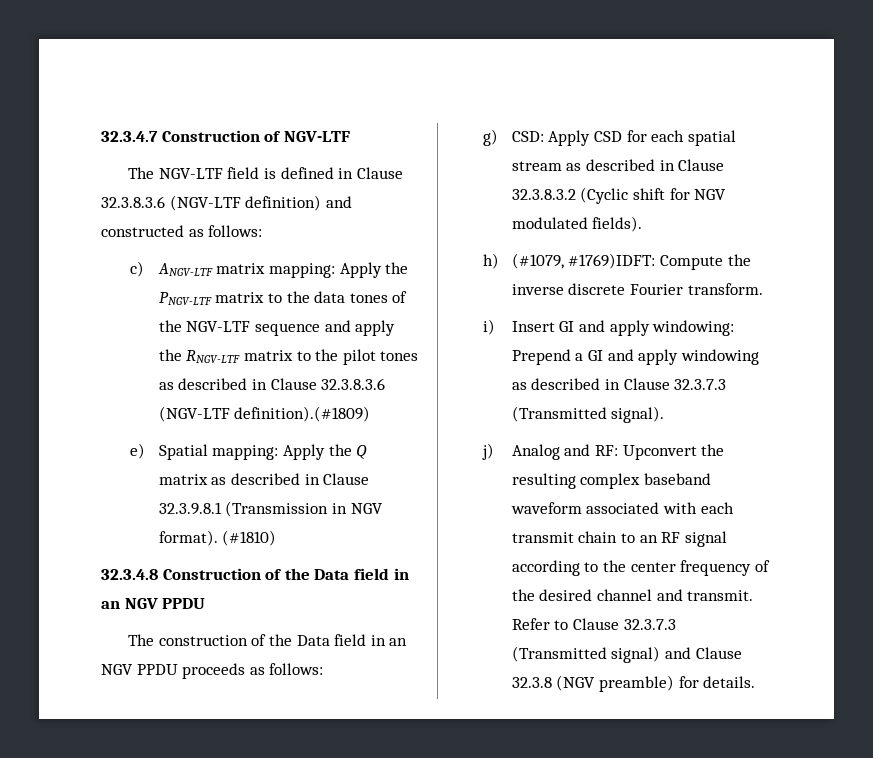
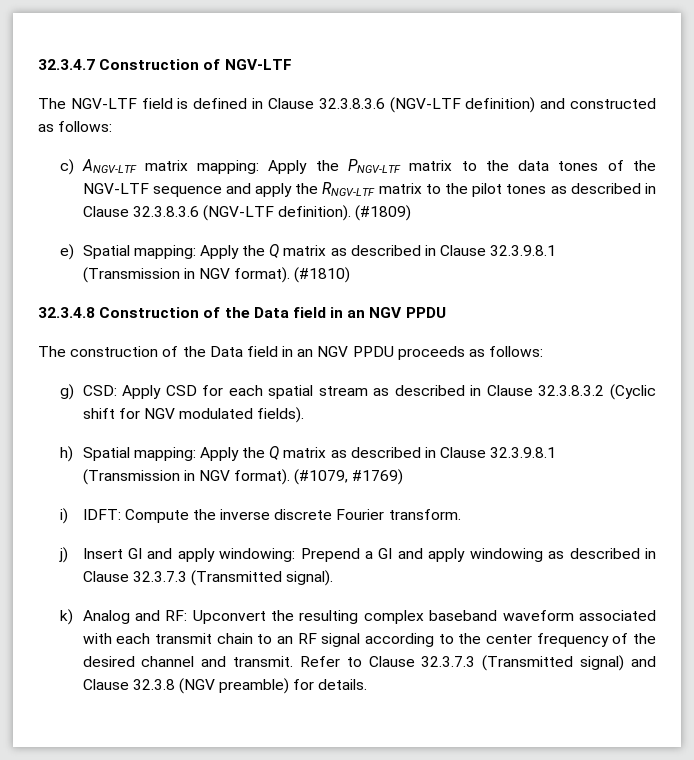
- c) ANGV-LTF matrix mapping: Apply the PNGV-LTF matrix to the data tones of the NGV-LTF sequence and apply the RNGV-LTF matrix to the pilot tones as described in Clause 32.3.8.3.6 (NGV-LTF definition).(#1809)
+ c) ANGV-LTF matrix mapping: Apply the PNGV-LTF matrix to the data tones of the NGV-LTF sequence and apply the RNGV-LTF matrix to the pilot tones as described in Clause 32.3.8.3.6 (NGV-LTF definition). (#1809)
- h) (#1079, #1769)IDFT: Compute the inverse discrete Fourier transform.
+ h) Spatial mapping: Apply the Q matrix as described in Clause 32.3.9.8.1 (Transmission in NGV format). (#1079, #1769)
+ i) IDFT: Compute the inverse discrete Fourier transform.
- i) Insert GI and apply windowing: Prepend a GI and apply windowing as described in Clause 32.3.7.3 (Transmitted signal).
+ j) Insert GI and apply windowing: Prepend a GI and apply windowing as described in Clause 32.3.7.3 (Transmitted signal).
- j) Analog and RF: Upconvert the resulting complex baseband waveform associated with each transmit chain to an RF signal according to the center frequency of the desired channel and transmit.
+ k) Analog and RF: Upconvert the resulting complex baseband waveform associated with each transmit chain to an RF signal according to the center frequency of the desired channel and transmit.

